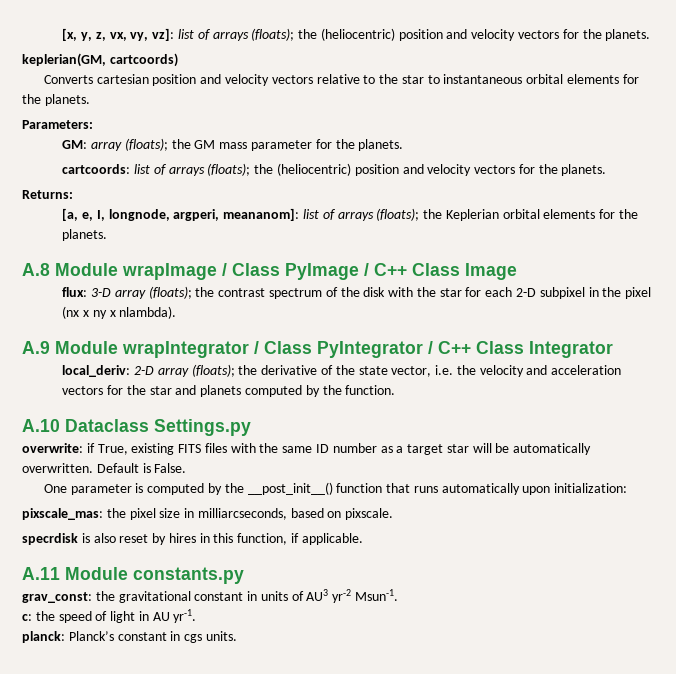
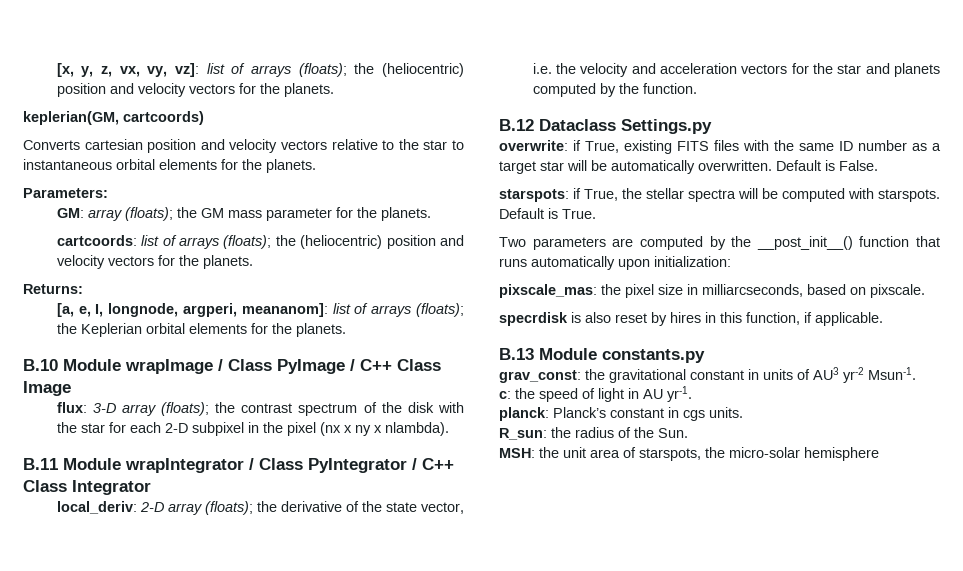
- A.8 Module wrapImage / Class PyImage / C++ Class Image
+ B.10 Module wrapImage / Class PyImage / C++ Class Image
- A.9 Module wrapIntegrator / Class PyIntegrator / C++ Class Integrator
+ B.11 Module wrapIntegrator / Class PyIntegrator / C++ Class Integrator
- A.10 Dataclass Settings.py
+ B.12 Dataclass Settings.py
- One parameter is computed by the __post_init__() function that runs automatically upon initialization:
+ starspots: if True, the stellar spectra will be computed with starspots. Default is True.
+ Two parameters are computed by the __post_init__() function that runs automatically upon initialization:
- A.11 Module constants.py
+ B.13 Module constants.py
+ R_sun: the radius of the Sun.
+ MSH: the unit area of starspots, the micro-solar hemisphere

